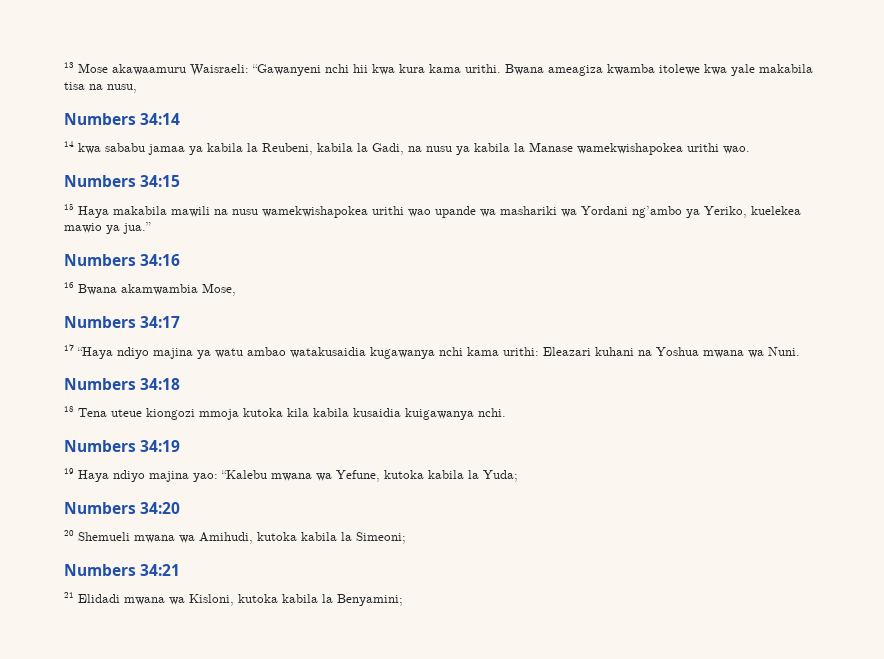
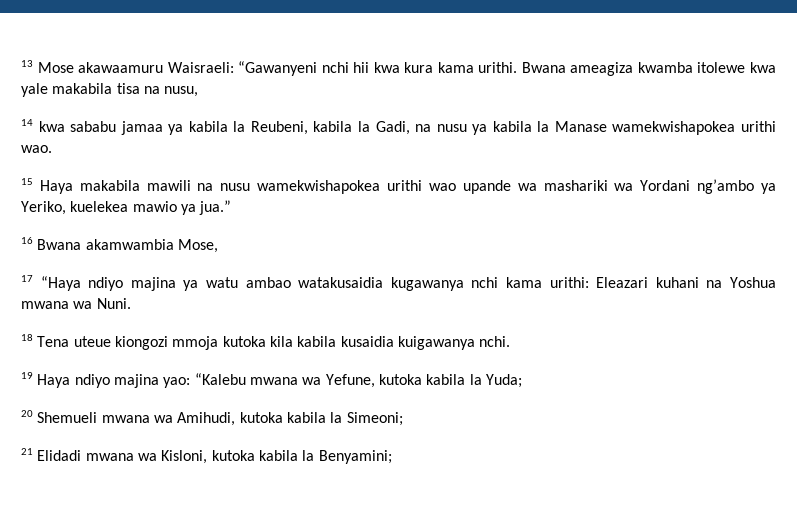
- Numbers 34:14
- Numbers 34:15
- Numbers 34:16
- Numbers 34:17
- Numbers 34:18
- Numbers 34:19
- Numbers 34:20
- Numbers 34:21

